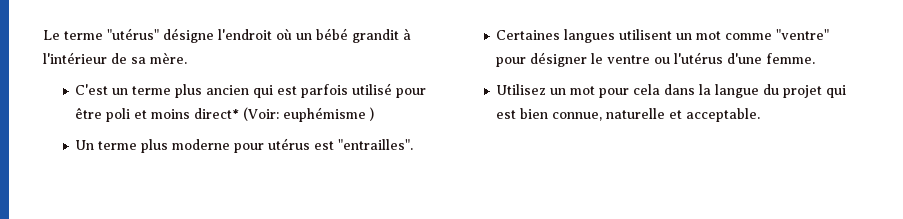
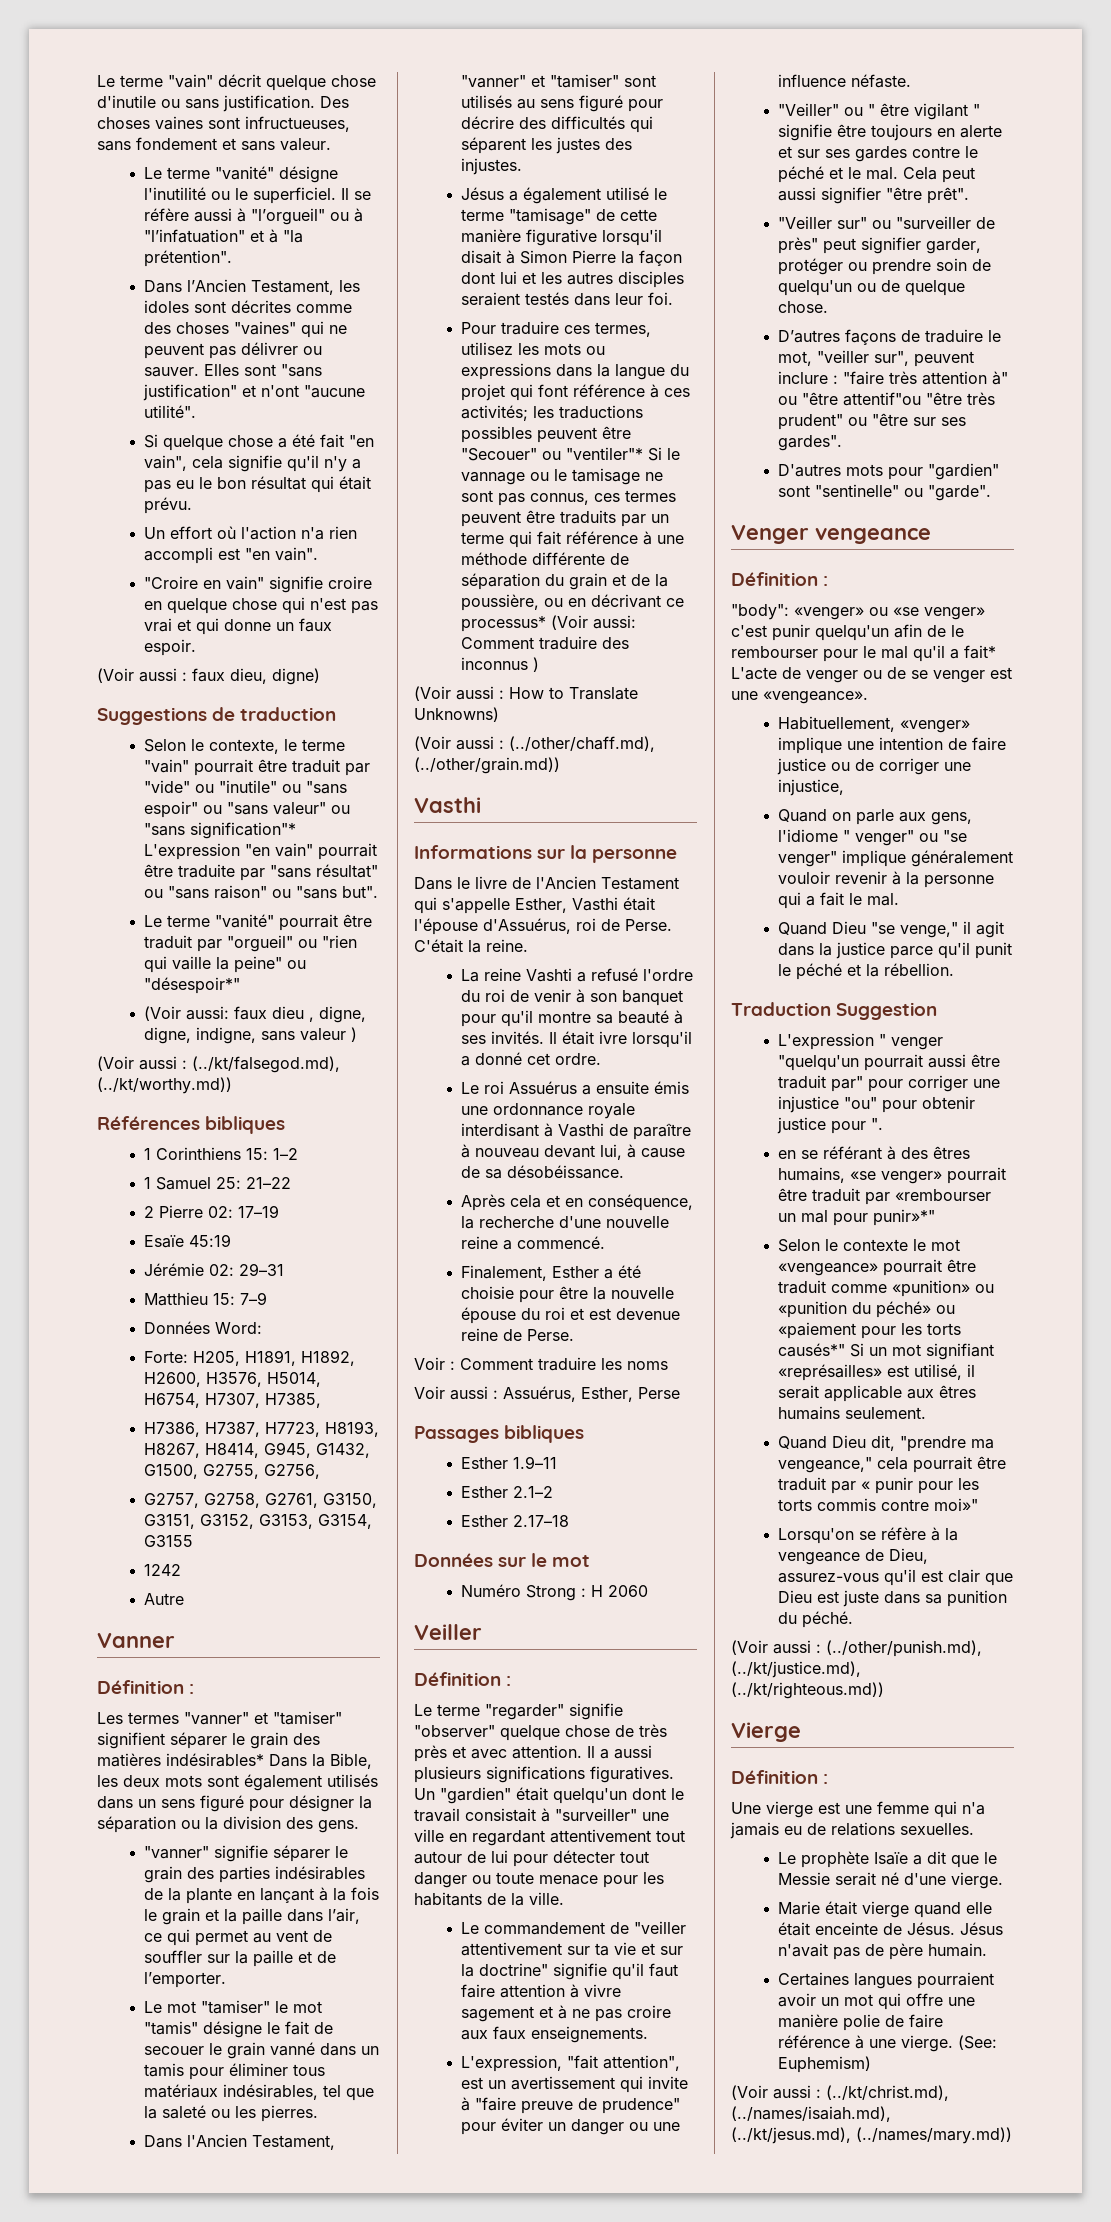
- Le terme "utérus" désigne l'endroit où un bébé grandit à l'intérieur de sa mère.
- C'est un terme plus ancien qui est parfois utilisé pour être poli et moins direct* (Voir: euphémisme )
- Un terme plus moderne pour utérus est "entrailles".
- Certaines langues utilisent un mot comme "ventre" pour désigner le ventre ou l'utérus d'une femme.
- Utilisez un mot pour cela dans la langue du projet qui est bien connue, naturelle et acceptable.
+ Le terme "vain" décrit quelque chose d'inutile ou sans justification. Des choses vaines sont infructueuses, sans fondement et sans valeur.
+ Le terme "vanité" désigne l'inutilité ou le superficiel. Il se réfère aussi à "l’orgueil" ou à "l’infatuation" et à "la prétention".
+ Dans l’Ancien Testament, les idoles sont décrites comme des choses "vaines" qui ne peuvent pas délivrer ou sauver. Elles sont "sans justification" et n'ont "aucune utilité".
+ Si quelque chose a été fait "en vain", cela signifie qu'il n'y a pas eu le bon résultat qui était prévu.
+ Un effort où l'action n'a rien accompli est "en vain".
+ "Croire en vain" signifie croire en quelque chose qui n'est pas vrai et qui donne un faux espoir.
+ (Voir aussi : faux dieu, digne)
+ Suggestions de traduction
+ Selon le contexte, le terme "vain" pourrait être traduit par "vide" ou "inutile" ou "sans espoir" ou "sans valeur" ou "sans signification"* L'expression "en vain" pourrait être traduite par "sans résultat" ou "sans raison" ou "sans but".
+ Le terme "vanité" pourrait être traduit par "orgueil" ou "rien qui vaille la peine" ou "désespoir*"
+ (Voir aussi: faux dieu , digne, digne, indigne, sans valeur )
+ (Voir aussi : (../kt/falsegod.md), (../kt/worthy.md))
+ Références bibliques
+ 1 Corinthiens 15: 1–2
+ 1 Samuel 25: 21–22
+ 2 Pierre 02: 17–19
+ Esaïe 45:19
+ Jérémie 02: 29–31
+ Matthieu 15: 7–9
+ Données Word:
+ Forte: H205, H1891, H1892, H2600, H3576, H5014, H6754, H7307, H7385,
+ H7386, H7387, H7723, H8193, H8267, H8414, G945, G1432, G1500, G2755, G2756,
+ G2757, G2758, G2761, G3150, G3151, G3152, G3153, G3154, G3155
+ 1242
+ Autre
+ Vanner
+ Définition :
+ Les termes "vanner" et "tamiser" signifient séparer le grain des matières indésirables* Dans la Bible, les deux mots sont également utilisés dans un sens figuré pour désigner la séparation ou la division des gens.
+ "vanner" signifie séparer le grain des parties indésirables de la plante en lançant à la fois le grain et la paille dans l’air, ce qui permet au vent de souffler sur la paille et de l’emporter.
+ Le mot "tamiser" le mot "tamis" désigne le fait de secouer le grain vanné dans un tamis pour éliminer tous matériaux indésirables, tel que la saleté ou les pierres.
+ Dans l'Ancien Testament, "vanner" et "tamiser" sont utilisés au sens figuré pour décrire des difficultés qui séparent les justes des injustes.
+ Jésus a également utilisé le terme "tamisage" de cette manière figurative lorsqu'il disait à Simon Pierre la façon dont lui et les autres disciples seraient testés dans leur foi.
+ Pour traduire ces termes, utilisez les mots ou expressions dans la langue du projet qui font référence à ces activités; les traductions possibles peuvent être "Secouer" ou "ventiler"* Si le vannage ou le tamisage ne sont pas connus, ces termes peuvent être traduits par un terme qui fait référence à une méthode différente de séparation du grain et de la poussière, ou en décrivant ce processus* (Voir aussi: Comment traduire des inconnus )
+ (Voir aussi : How to Translate Unknowns)
+ (Voir aussi : (../other/chaff.md), (../other/grain.md))
+ Vasthi
+ Informations sur la personne
+ Dans le livre de l'Ancien Testament qui s'appelle Esther, Vasthi était l'épouse d'Assuérus, roi de Perse. C'était la reine.
+ La reine Vashti a refusé l'ordre du roi de venir à son banquet pour qu'il montre sa beauté à ses invités. Il était ivre lorsqu'il a donné cet ordre.
+ Le roi Assuérus a ensuite émis une ordonnance royale interdisant à Vasthi de paraître à nouveau devant lui, à cause de sa désobéissance.
+ Après cela et en conséquence, la recherche d'une nouvelle reine a commencé.
+ Finalement, Esther a été choisie pour être la nouvelle épouse du roi et est devenue reine de Perse.
+ Voir : Comment traduire les noms
+ Voir aussi : Assuérus, Esther, Perse
+ Passages bibliques
+ Esther 1.9–11
+ Esther 2.1–2
+ Esther 2.17–18
+ Données sur le mot
+ Numéro Strong : H 2060
+ Veiller
+ Définition :
+ Le terme "regarder" signifie "observer" quelque chose de très près et avec attention. Il a aussi plusieurs significations figuratives. Un "gardien" était quelqu'un dont le travail consistait à "surveiller" une ville en regardant attentivement tout autour de lui pour détecter tout danger ou toute menace pour les habitants de la ville.
+ Le commandement de "veiller attentivement sur ta vie et sur la doctrine" signifie qu'il faut faire attention à vivre sagement et à ne pas croire aux faux enseignements.
+ L'expression, "fait attention", est un avertissement qui invite à "faire preuve de prudence" pour éviter un danger ou une influence néfaste.
+ "Veiller" ou " être vigilant " signifie être toujours en alerte et sur ses gardes contre le péché et le mal. Cela peut aussi signifier "être prêt".
+ "Veiller sur" ou "surveiller de près" peut signifier garder, protéger ou prendre soin de quelqu'un ou de quelque chose.
+ D’autres façons de traduire le mot, "veiller sur", peuvent inclure : "faire très attention à" ou "être attentif"ou "être très prudent" ou "être sur ses gardes".
+ D'autres mots pour "gardien" sont "sentinelle" ou "garde".
+ Venger vengeance
+ Définition :
+ "body": «venger» ou «se venger» c'est punir quelqu'un afin de le rembourser pour le mal qu'il a fait* L'acte de venger ou de se venger est une «vengeance».
+ Habituellement, «venger» implique une intention de faire justice ou de corriger une injustice,
+ Quand on parle aux gens, l'idiome " venger" ou "se venger" implique généralement vouloir revenir à la personne qui a fait le mal.
+ Quand Dieu "se venge," il agit dans la justice parce qu'il punit le péché et la rébellion.
+ Traduction Suggestion
+ L'expression " venger "quelqu'un pourrait aussi être traduit par" pour corriger une injustice "ou" pour obtenir justice pour ".
+ en se référant à des êtres humains, «se venger» pourrait être traduit par «rembourser un mal pour punir»*"
+ Selon le contexte le mot «vengeance» pourrait être traduit comme «punition» ou «punition du péché» ou «paiement pour les torts causés*" Si un mot signifiant «représailles» est utilisé, il serait applicable aux êtres humains seulement.
+ Quand Dieu dit, "prendre ma vengeance," cela pourrait être traduit par « punir pour les torts commis contre moi»"
+ Lorsqu'on se réfère à la vengeance de Dieu, assurez-vous qu'il est clair que Dieu est juste dans sa punition du péché.
+ (Voir aussi : (../other/punish.md), (../kt/justice.md), (../kt/righteous.md))
+ Vierge
+ Définition :
+ Une vierge est une femme qui n'a jamais eu de relations sexuelles.
+ Le prophète Isaïe a dit que le Messie serait né d'une vierge.
+ Marie était vierge quand elle était enceinte de Jésus. Jésus n'avait pas de père humain.
+ Certaines langues pourraient avoir un mot qui offre une manière polie de faire référence à une vierge. (See: Euphemism)
+ (Voir aussi : (../kt/christ.md), (../names/isaiah.md), (../kt/jesus.md), (../names/mary.md))

